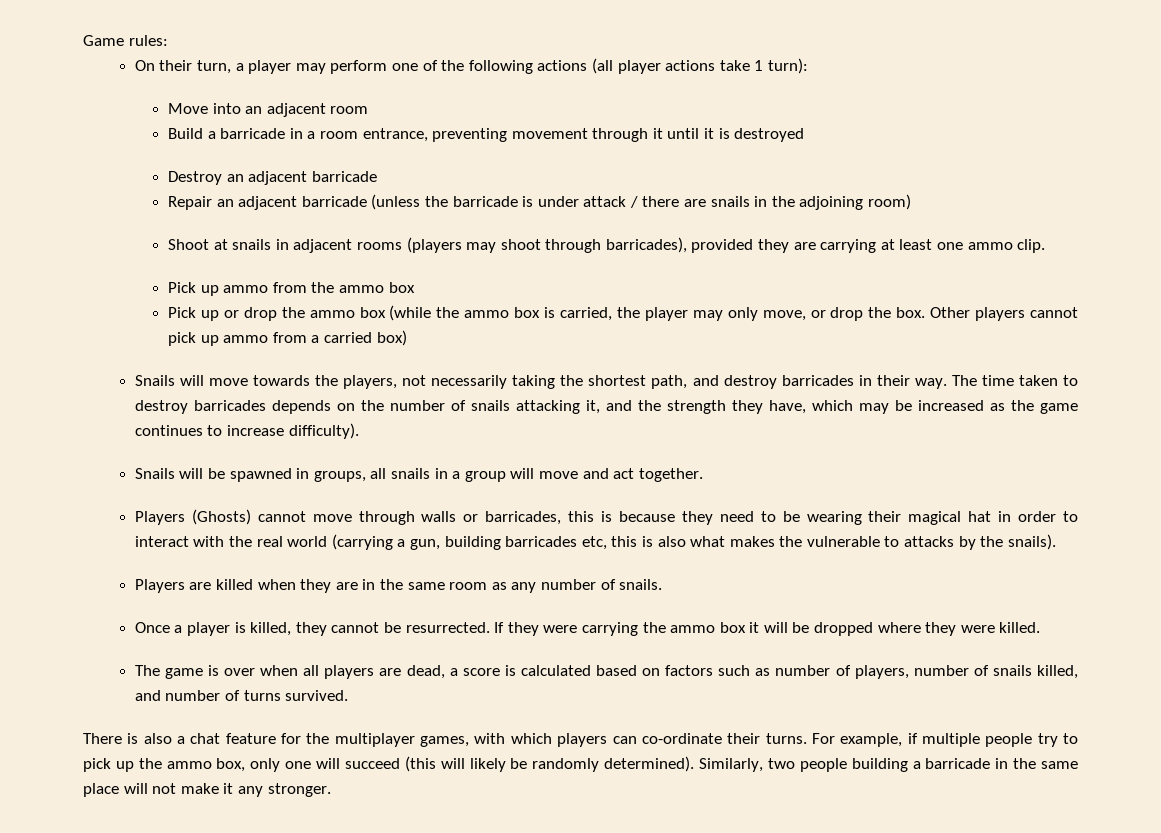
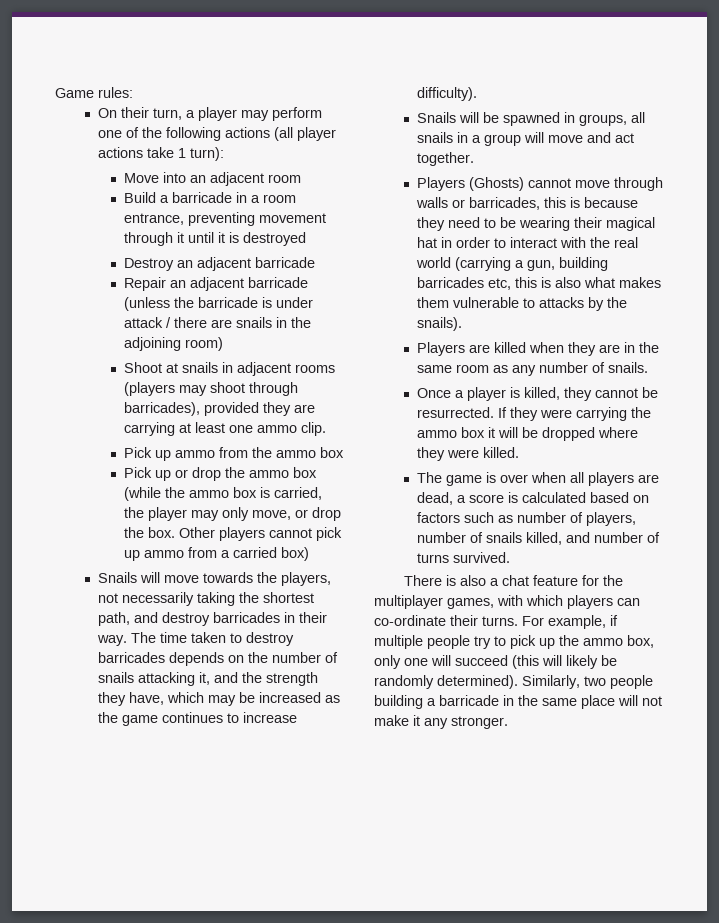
- Players (Ghosts) cannot move through walls or barricades, this is because they need to be wearing their magical hat in order to interact with the real world (carrying a gun, building barricades etc, this is also what makes the vulnerable to attacks by the snails).
+ Players (Ghosts) cannot move through walls or barricades, this is because they need to be wearing their magical hat in order to interact with the real world (carrying a gun, building barricades etc, this is also what makes them vulnerable to attacks by the snails).

